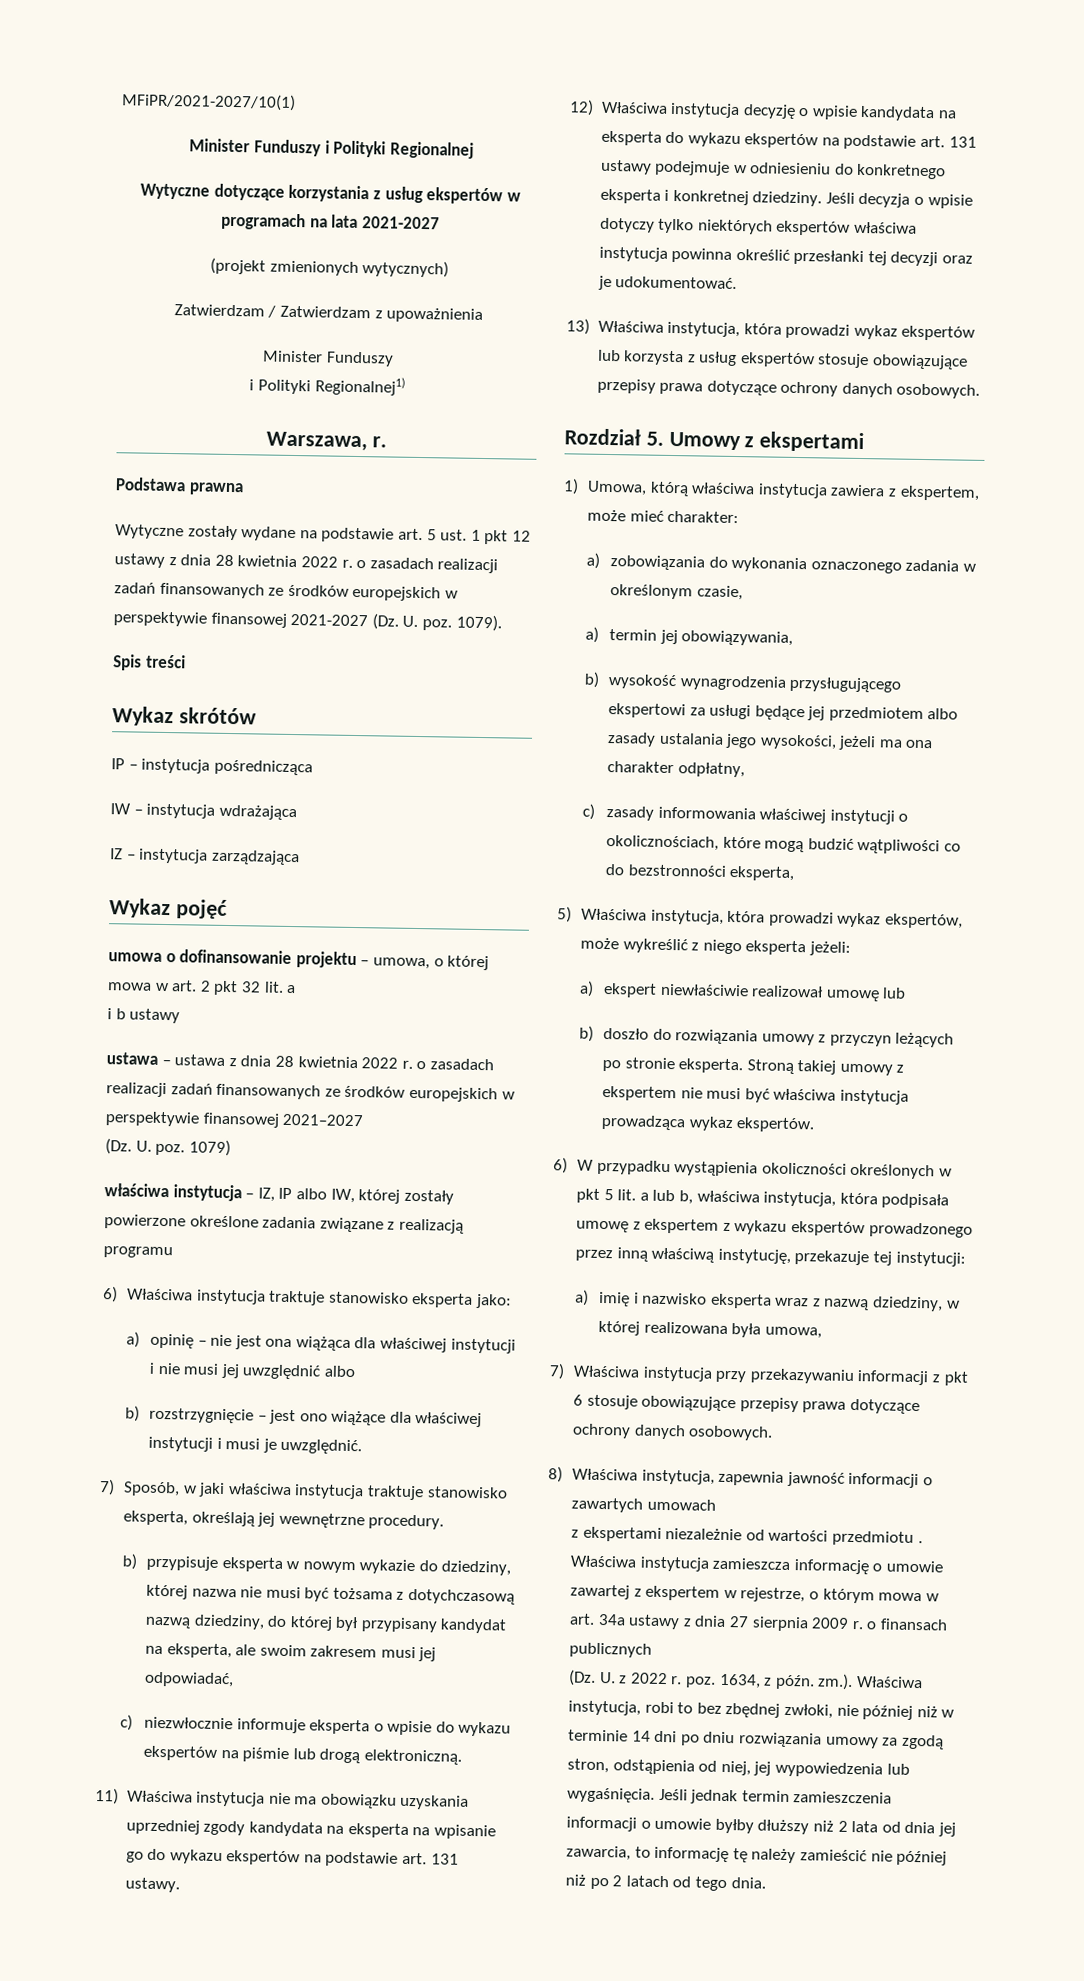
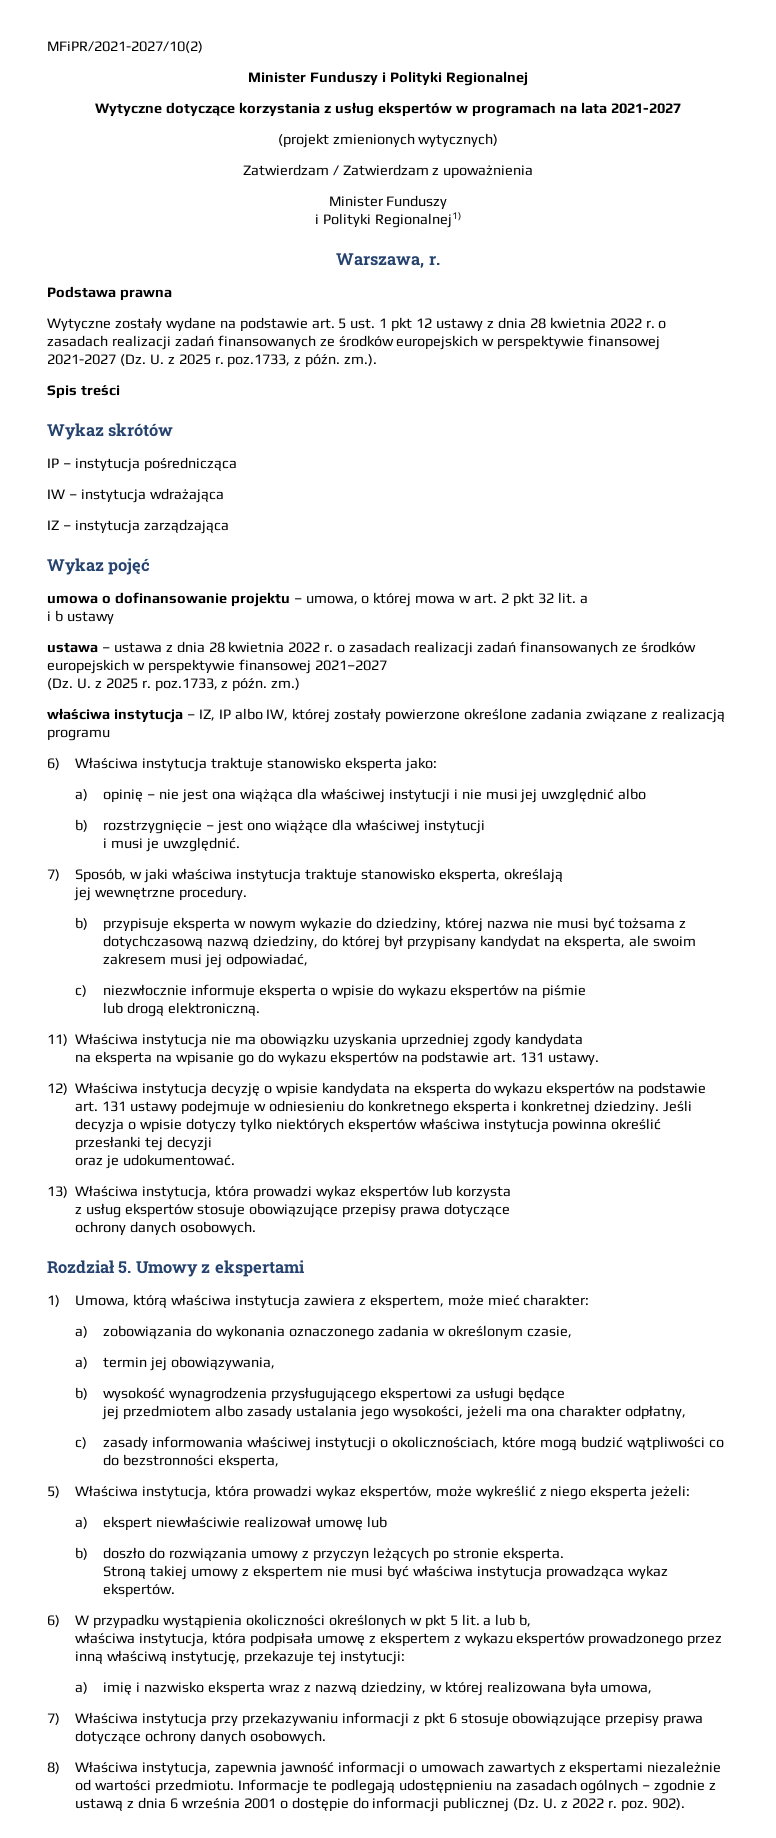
- MFiPR/2021-2027/10(1)
+ MFiPR/2021-2027/10(2)
- Wytyczne zostały wydane na podstawie art. 5 ust. 1 pkt 12 ustawy z dnia 28 kwietnia 2022 r. o zasadach realizacji zadań finansowanych ze środków europejskich w perspektywie finansowej 2021-2027 (Dz. U. poz. 1079).
+ Wytyczne zostały wydane na podstawie art. 5 ust. 1 pkt 12 ustawy z dnia 28 kwietnia 2022 r. o zasadach realizacji zadań finansowanych ze środków europejskich w perspektywie finansowej 2021-2027 (Dz. U. z 2025 r. poz.1733, z późn. zm.).
- (Dz. U. poz. 1079)
+ (Dz. U. z 2025 r. poz.1733, z późn. zm.)
- b) rozstrzygnięcie – jest ono wiążące dla właściwej instytucji i musi je uwzględnić.
+ b) rozstrzygnięcie – jest ono wiążące dla właściwej instytucji
+ i musi je uwzględnić.
- 7) Sposób, w jaki właściwa instytucja traktuje stanowisko eksperta, określają jej wewnętrzne procedury.
+ 7) Sposób, w jaki właściwa instytucja traktuje stanowisko eksperta, określają
+ jej wewnętrzne procedury.
- c) niezwłocznie informuje eksperta o wpisie do wykazu ekspertów na piśmie lub drogą elektroniczną.
+ c) niezwłocznie informuje eksperta o wpisie do wykazu ekspertów na piśmie
+ lub drogą elektroniczną.
- 11) Właściwa instytucja nie ma obowiązku uzyskania uprzedniej zgody kandydata na eksperta na wpisanie go do wykazu ekspertów na podstawie art. 131 ustawy.
+ 11) Właściwa instytucja nie ma obowiązku uzyskania uprzedniej zgody kandydata
+ na eksperta na wpisanie go do wykazu ekspertów na podstawie art. 131 ustawy.
- Jeśli decyzja o wpisie dotyczy tylko niektórych ekspertów właściwa instytucja powinna określić przesłanki tej decyzji oraz je udokumentować.
+ Jeśli decyzja o wpisie dotyczy tylko niektórych ekspertów właściwa instytucja powinna określić przesłanki tej decyzji
+ oraz je udokumentować.
- 13) Właściwa instytucja, która prowadzi wykaz ekspertów lub korzysta z usług ekspertów stosuje obowiązujące przepisy prawa dotyczące ochrony danych osobowych.
+ 13) Właściwa instytucja, która prowadzi wykaz ekspertów lub korzysta
+ z usług ekspertów stosuje obowiązujące przepisy prawa dotyczące
+ ochrony danych osobowych.
- b) wysokość wynagrodzenia przysługującego ekspertowi za usługi będące jej przedmiotem albo zasady ustalania jego wysokości, jeżeli ma ona charakter odpłatny,
+ b) wysokość wynagrodzenia przysługującego ekspertowi za usługi będące
+ jej przedmiotem albo zasady ustalania jego wysokości, jeżeli ma ona charakter odpłatny,
- b) doszło do rozwiązania umowy z przyczyn leżących po stronie eksperta. Stroną takiej umowy z ekspertem nie musi być właściwa instytucja prowadząca wykaz ekspertów.
+ b) doszło do rozwiązania umowy z przyczyn leżących po stronie eksperta.
+ Stroną takiej umowy z ekspertem nie musi być właściwa instytucja prowadząca wykaz ekspertów.
- 6) W przypadku wystąpienia okoliczności określonych w pkt 5 lit. a lub b, właściwa instytucja, która podpisała umowę z ekspertem z wykazu ekspertów prowadzonego przez inną właściwą instytucję, przekazuje tej instytucji:
+ 6) W przypadku wystąpienia okoliczności określonych w pkt 5 lit. a lub b,
+ właściwa instytucja, która podpisała umowę z ekspertem z wykazu ekspertów prowadzonego przez inną właściwą instytucję, przekazuje tej instytucji:
- 8) Właściwa instytucja, zapewnia jawność informacji o zawartych umowach
- z ekspertami niezależnie od wartości przedmiotu . Właściwa instytucja zamieszcza informację o umowie zawartej z ekspertem w rejestrze, o którym mowa w art. 34a ustawy z dnia 27 sierpnia 2009 r. o finansach publicznych
- (Dz. U. z 2022 r. poz. 1634, z późn. zm.). Właściwa instytucja, robi to bez zbędnej zwłoki, nie później niż w terminie 14 dni po dniu rozwiązania umowy za zgodą stron, odstąpienia od niej, jej wypowiedzenia lub wygaśnięcia. Jeśli jednak termin zamieszczenia informacji o umowie byłby dłuższy niż 2 lata od dnia jej zawarcia, to informację tę należy zamieścić nie później niż po 2 latach od tego dnia.
+ 8) Właściwa instytucja, zapewnia jawność informacji o umowach zawartych z ekspertami niezależnie od wartości przedmiotu. Informacje te podlegają udostępnieniu na zasadach ogólnych – zgodnie z ustawą z dnia 6 września 2001 o dostępie do informacji publicznej (Dz. U. z 2022 r. poz. 902).

